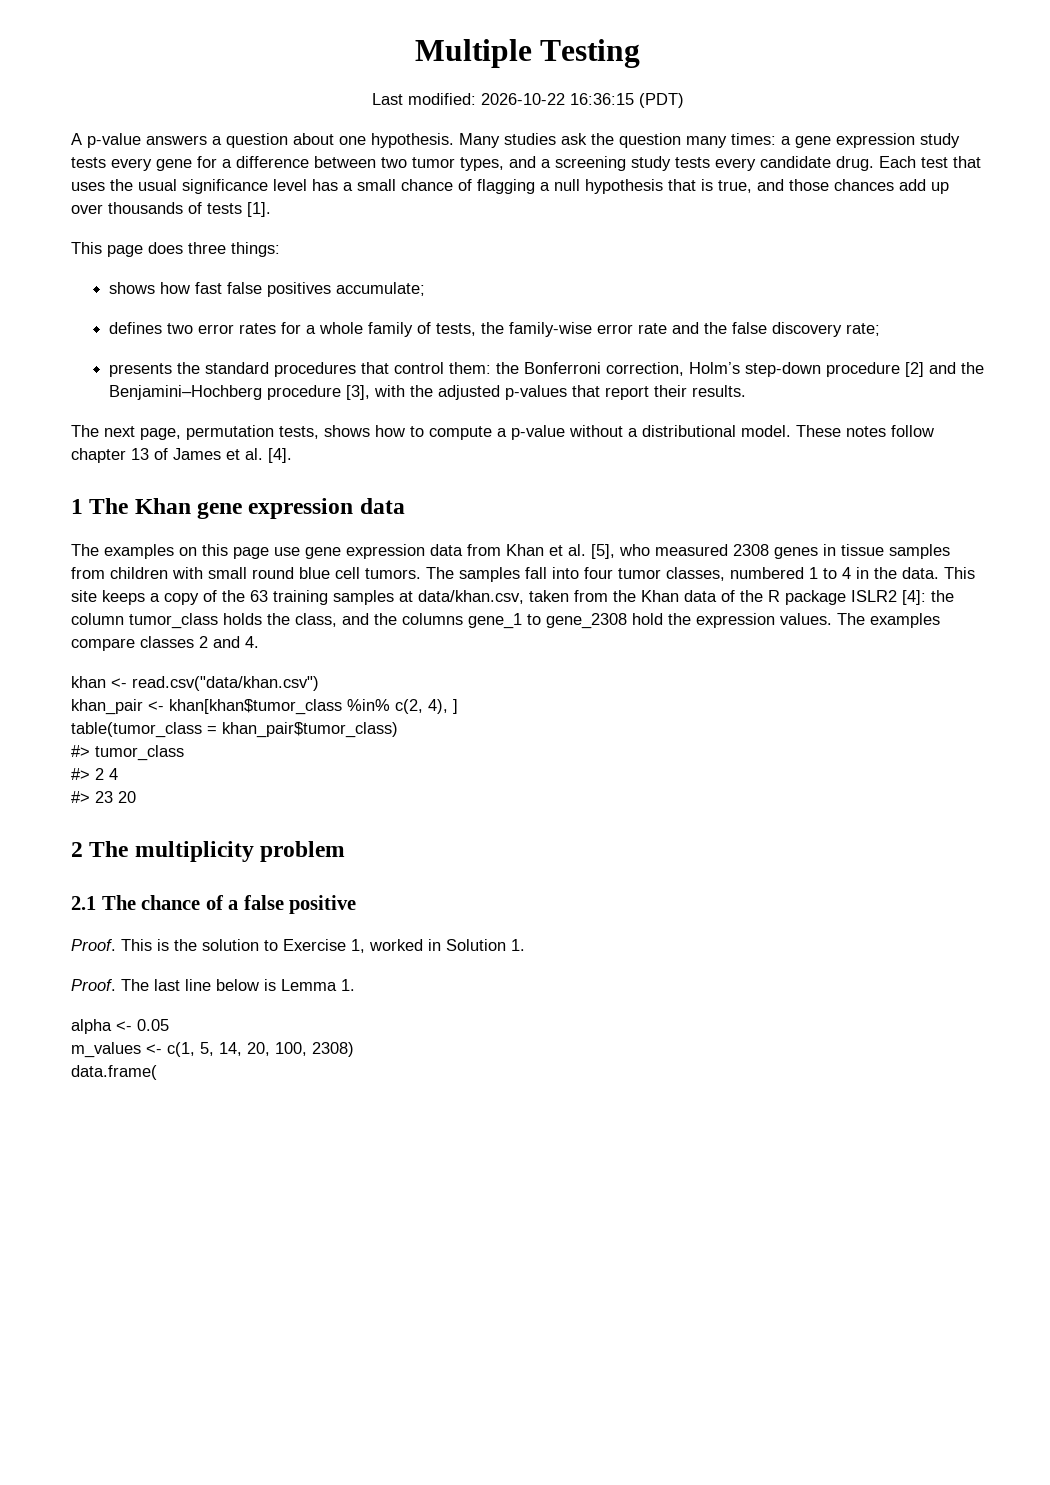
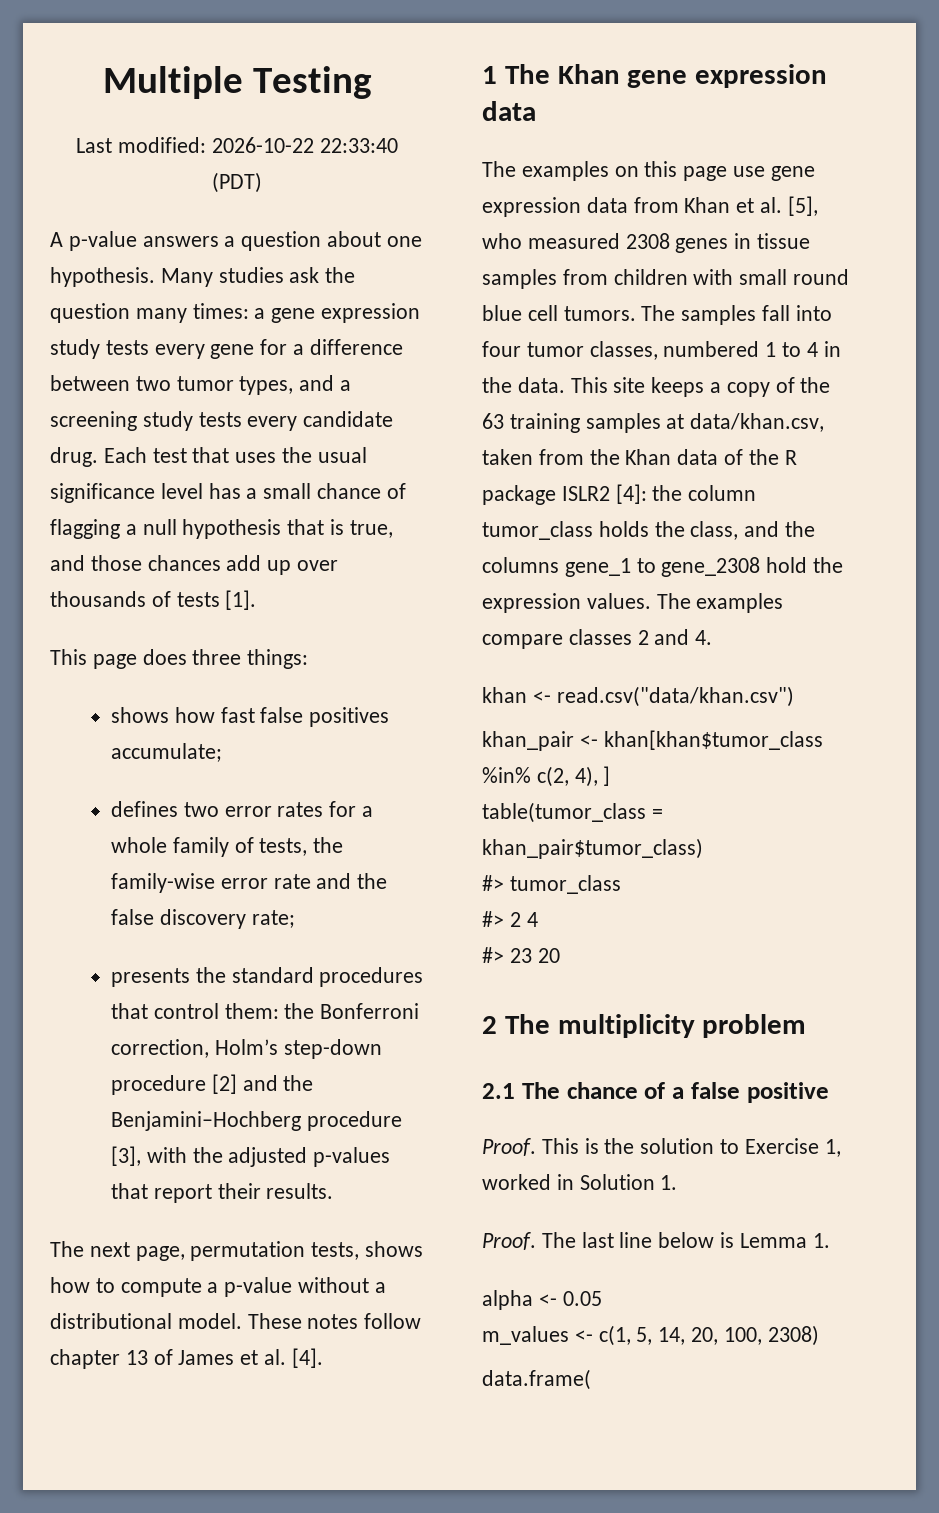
- Last modified: 2026-10-22 16:36:15 (PDT)
+ Last modified: 2026-10-22 22:33:40 (PDT)

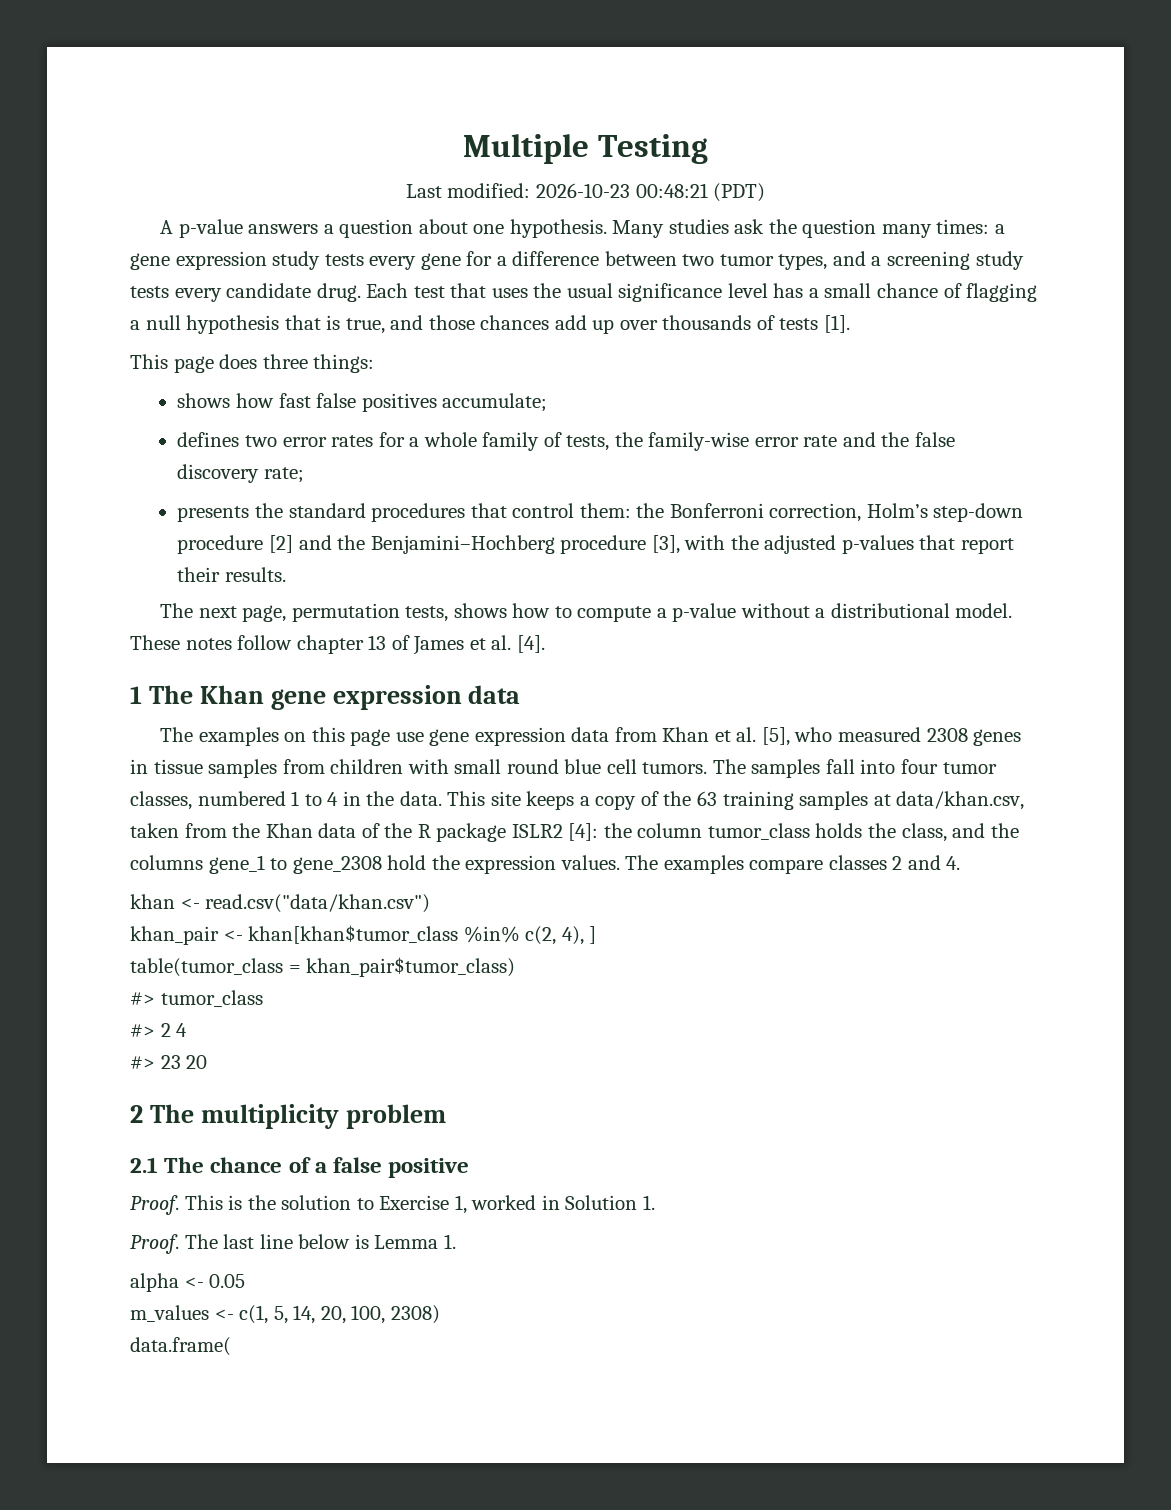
- Last modified: 2026-10-22 22:33:40 (PDT)
+ Last modified: 2026-10-23 00:48:21 (PDT)

